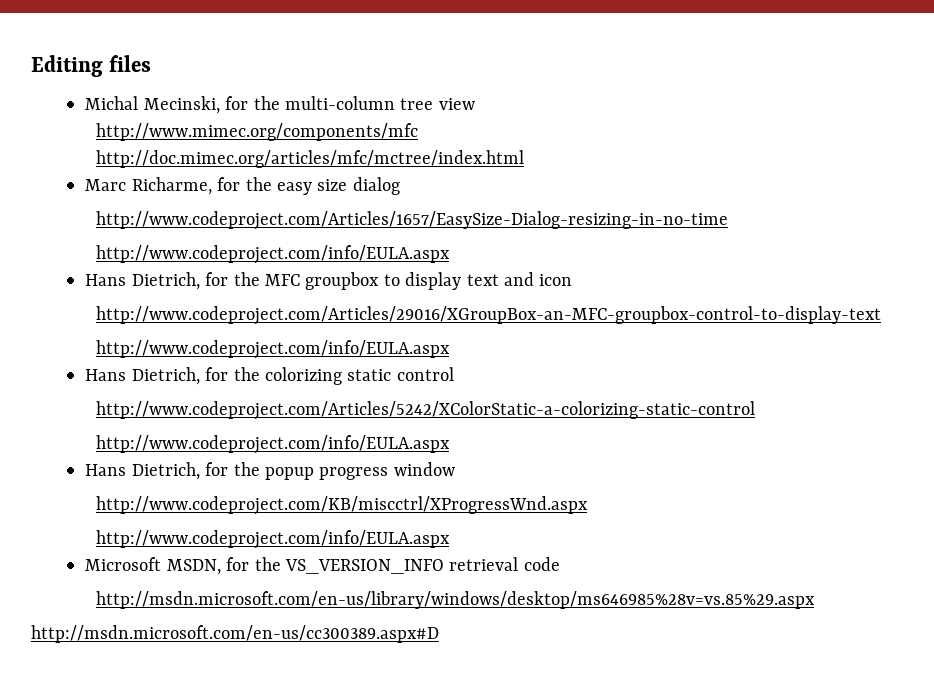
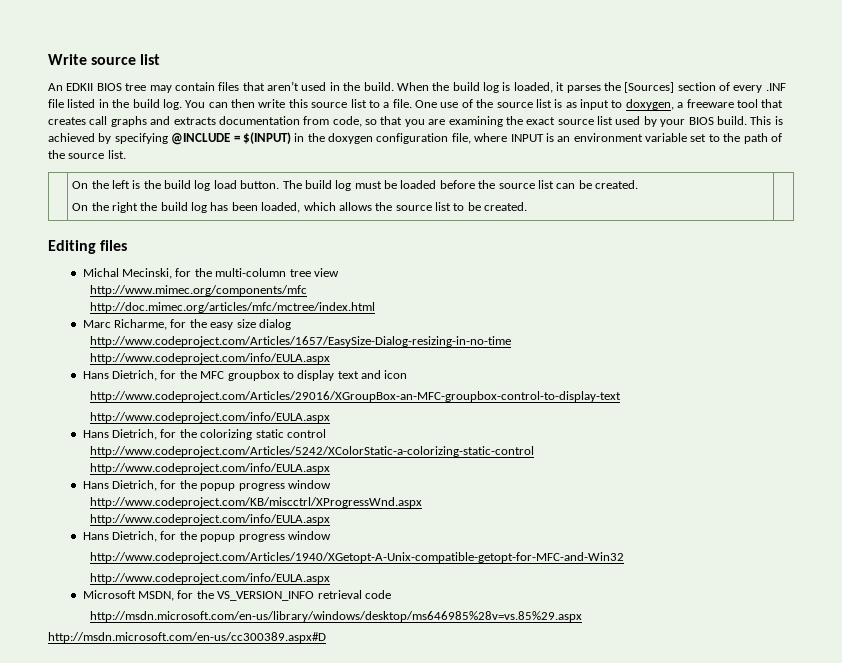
+ Write source list
+ An EDKII BIOS tree may contain files that aren’t used in the build. When the build log is loaded, it parses the [Sources] section of every .INF file listed in the build log. You can then write this source list to a file. One use of the source list is as input to doxygen, a freeware tool that creates call graphs and extracts documentation from code, so that you are examining the exact source list used by your BIOS build. This is achieved by specifying @INCLUDE = $(INPUT) in the doxygen configuration file, where INPUT is an environment variable set to the path of the source list.
+ | On the left is the build log load button. The build log must be loaded before the source list can be created.
+ On the right the build log has been loaded, which allows the source list to be created. |
  http://www.codeproject.com/KB/miscctrl/XProgressWnd.aspx
+ http://www.codeproject.com/info/EULA.aspx
+ Hans Dietrich, for the popup progress window
+ http://www.codeproject.com/Articles/1940/XGetopt-A-Unix-compatible-getopt-for-MFC-and-Win32

